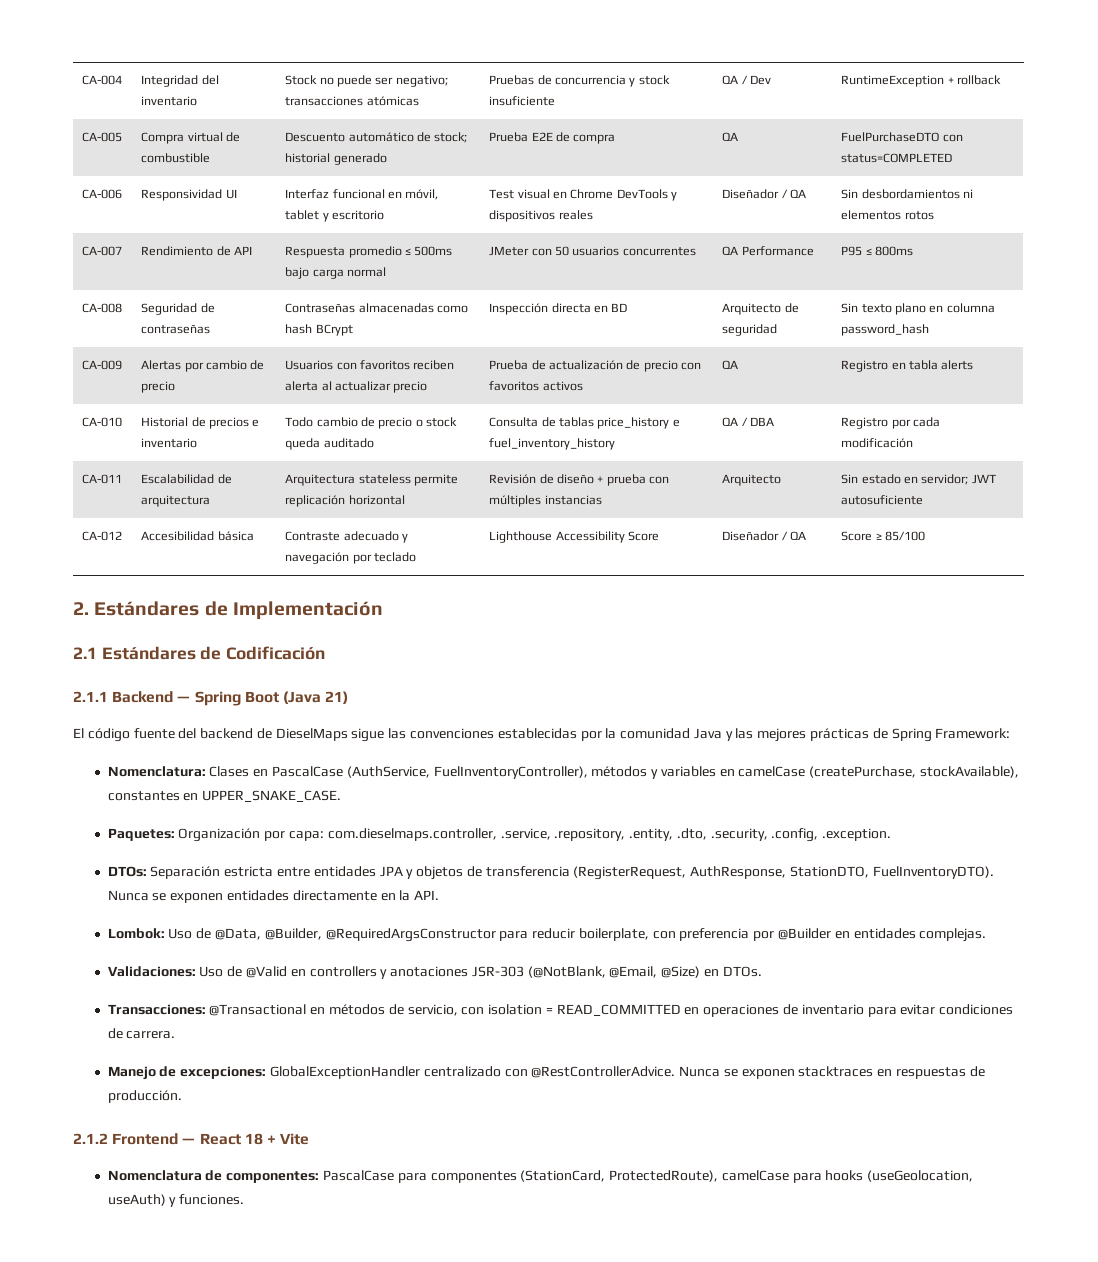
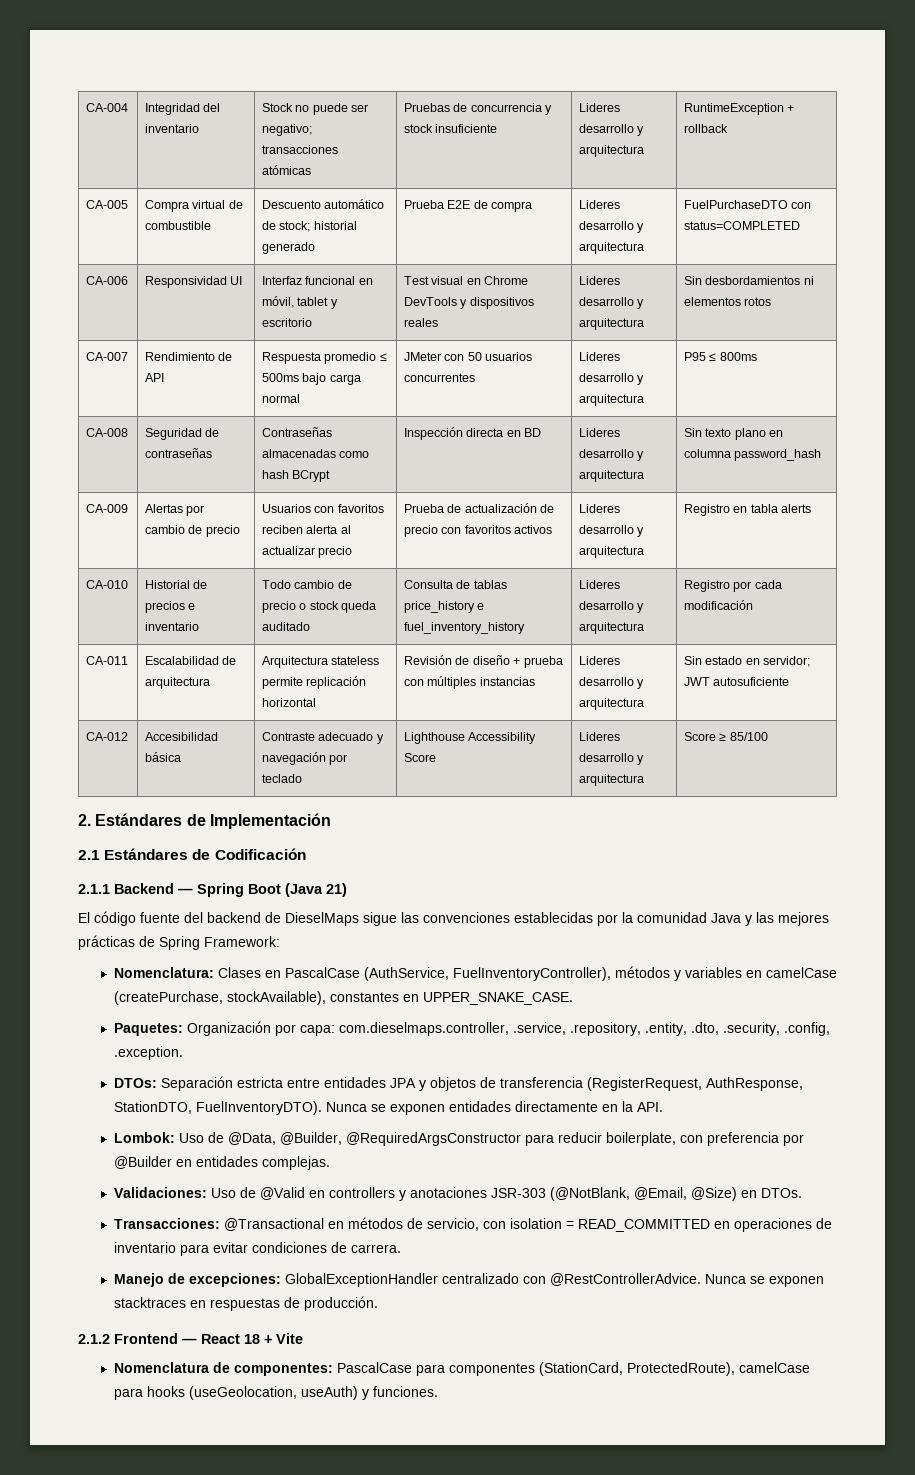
- CA-004 | Integridad del inventario | Stock no puede ser negativo; transacciones atómicas | Pruebas de concurrencia y stock insuficiente | QA / Dev | RuntimeException + rollback
+ CA-004 | Integridad del inventario | Stock no puede ser negativo; transacciones atómicas | Pruebas de concurrencia y stock insuficiente | Lideres desarrollo y arquitectura | RuntimeException + rollback
- CA-005 | Compra virtual de combustible | Descuento automático de stock; historial generado | Prueba E2E de compra | QA | FuelPurchaseDTO con status=COMPLETED
+ CA-005 | Compra virtual de combustible | Descuento automático de stock; historial generado | Prueba E2E de compra | Lideres desarrollo y arquitectura | FuelPurchaseDTO con status=COMPLETED
- CA-006 | Responsividad UI | Interfaz funcional en móvil, tablet y escritorio | Test visual en Chrome DevTools y dispositivos reales | Diseñador / QA | Sin desbordamientos ni elementos rotos
+ CA-006 | Responsividad UI | Interfaz funcional en móvil, tablet y escritorio | Test visual en Chrome DevTools y dispositivos reales | Lideres desarrollo y arquitectura | Sin desbordamientos ni elementos rotos
- CA-007 | Rendimiento de API | Respuesta promedio ≤ 500ms bajo carga normal | JMeter con 50 usuarios concurrentes | QA Performance | P95 ≤ 800ms
+ CA-007 | Rendimiento de API | Respuesta promedio ≤ 500ms bajo carga normal | JMeter con 50 usuarios concurrentes | Lideres desarrollo y arquitectura | P95 ≤ 800ms
- CA-008 | Seguridad de contraseñas | Contraseñas almacenadas como hash BCrypt | Inspección directa en BD | Arquitecto de seguridad | Sin texto plano en columna password_hash
+ CA-008 | Seguridad de contraseñas | Contraseñas almacenadas como hash BCrypt | Inspección directa en BD | Lideres desarrollo y arquitectura | Sin texto plano en columna password_hash
- CA-009 | Alertas por cambio de precio | Usuarios con favoritos reciben alerta al actualizar precio | Prueba de actualización de precio con favoritos activos | QA | Registro en tabla alerts
+ CA-009 | Alertas por cambio de precio | Usuarios con favoritos reciben alerta al actualizar precio | Prueba de actualización de precio con favoritos activos | Lideres desarrollo y arquitectura | Registro en tabla alerts
- CA-010 | Historial de precios e inventario | Todo cambio de precio o stock queda auditado | Consulta de tablas price_history e fuel_inventory_history | QA / DBA | Registro por cada modificación
+ CA-010 | Historial de precios e inventario | Todo cambio de precio o stock queda auditado | Consulta de tablas price_history e fuel_inventory_history | Lideres desarrollo y arquitectura | Registro por cada modificación
- CA-011 | Escalabilidad de arquitectura | Arquitectura stateless permite replicación horizontal | Revisión de diseño + prueba con múltiples instancias | Arquitecto | Sin estado en servidor; JWT autosuficiente
+ CA-011 | Escalabilidad de arquitectura | Arquitectura stateless permite replicación horizontal | Revisión de diseño + prueba con múltiples instancias | Lideres desarrollo y arquitectura | Sin estado en servidor; JWT autosuficiente
- CA-012 | Accesibilidad básica | Contraste adecuado y navegación por teclado | Lighthouse Accessibility Score | Diseñador / QA | Score ≥ 85/100
+ CA-012 | Accesibilidad básica | Contraste adecuado y navegación por teclado | Lighthouse Accessibility Score | Lideres desarrollo y arquitectura | Score ≥ 85/100

